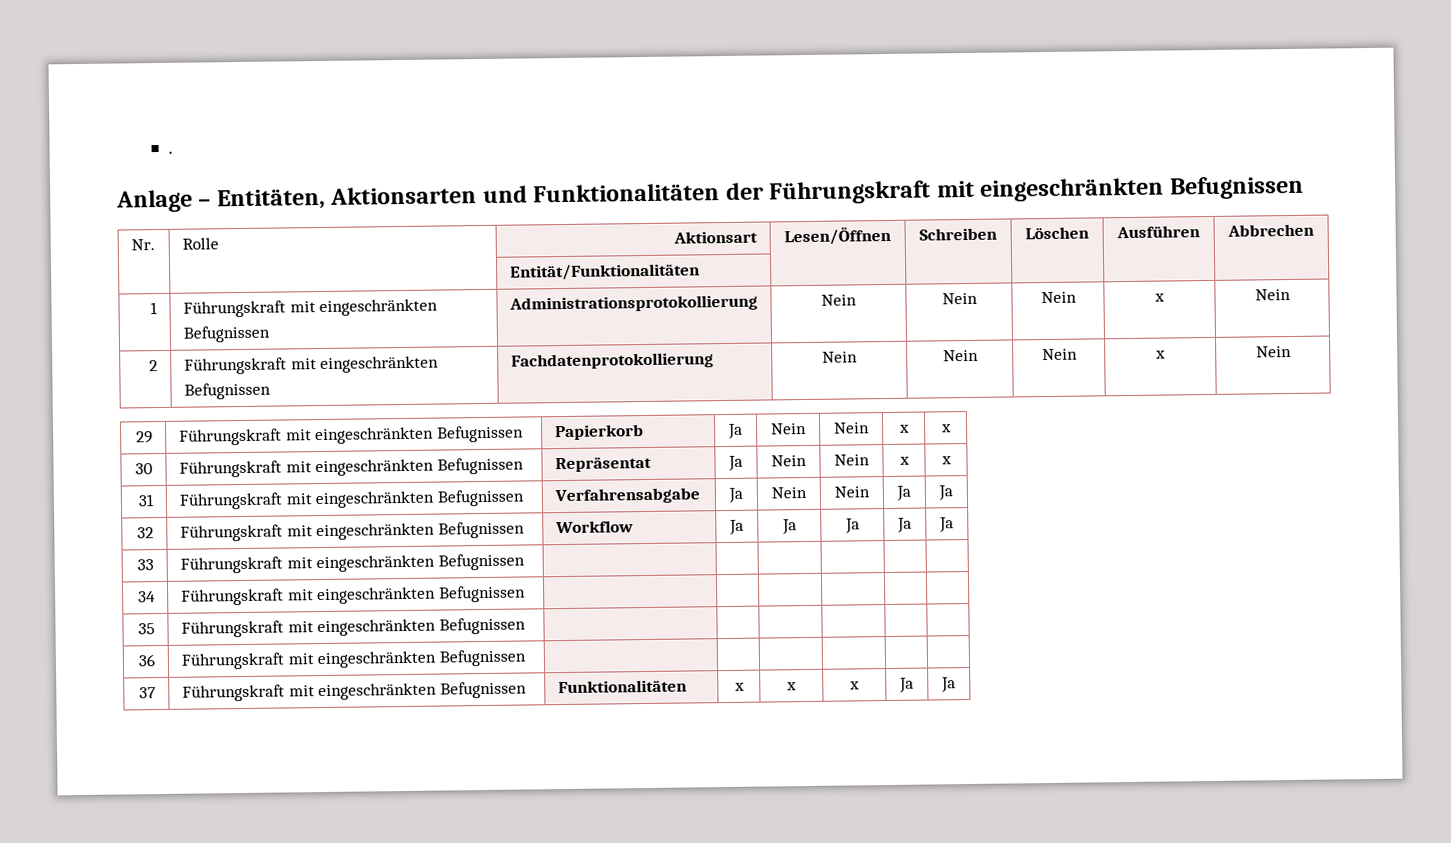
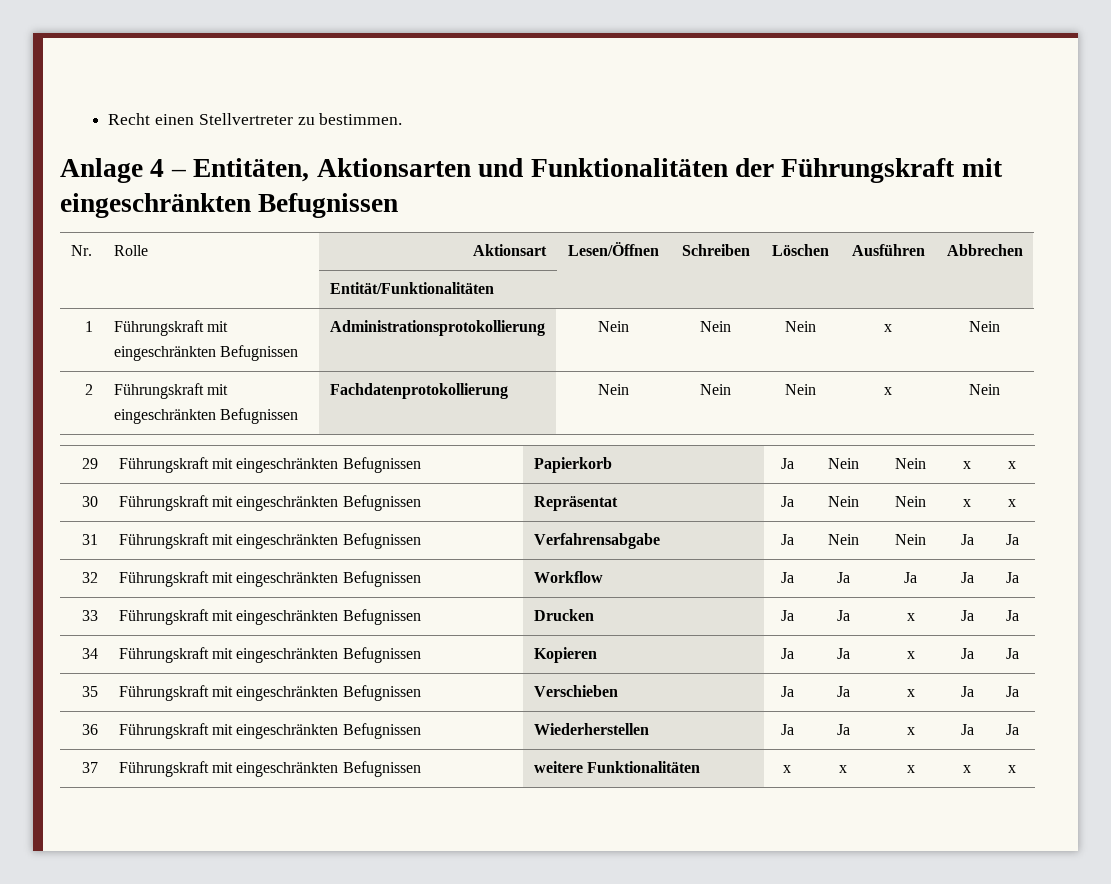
- .
+ Recht einen Stellvertreter zu bestimmen.
- Anlage – Entitäten, Aktionsarten und Funktionalitäten der Führungskraft mit eingeschränkten Befugnissen
+ Anlage 4 – Entitäten, Aktionsarten und Funktionalitäten der Führungskraft mit eingeschränkten Befugnissen
- 33 | Führungskraft mit eingeschränkten Befugnissen | | | | | |
+ 33 | Führungskraft mit eingeschränkten Befugnissen | Drucken | Ja | Ja | x | Ja | Ja
- 34 | Führungskraft mit eingeschränkten Befugnissen | | | | | |
+ 34 | Führungskraft mit eingeschränkten Befugnissen | Kopieren | Ja | Ja | x | Ja | Ja
- 35 | Führungskraft mit eingeschränkten Befugnissen | | | | | |
+ 35 | Führungskraft mit eingeschränkten Befugnissen | Verschieben | Ja | Ja | x | Ja | Ja
- 36 | Führungskraft mit eingeschränkten Befugnissen | | | | | |
+ 36 | Führungskraft mit eingeschränkten Befugnissen | Wiederherstellen | Ja | Ja | x | Ja | Ja
- 37 | Führungskraft mit eingeschränkten Befugnissen | Funktionalitäten | x | x | x | Ja | Ja
+ 37 | Führungskraft mit eingeschränkten Befugnissen | weitere Funktionalitäten | x | x | x | x | x

